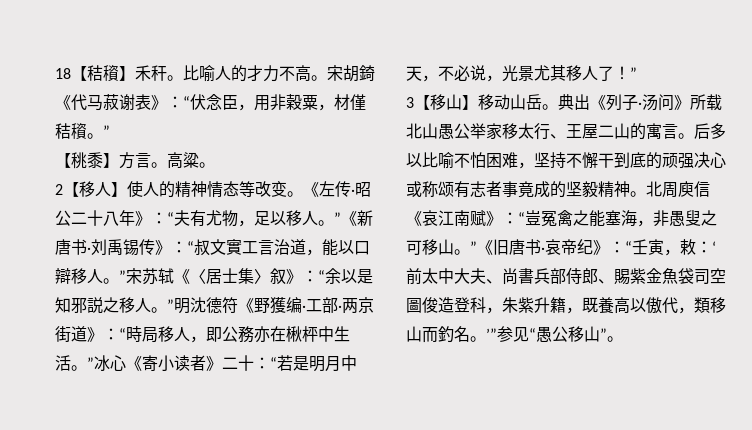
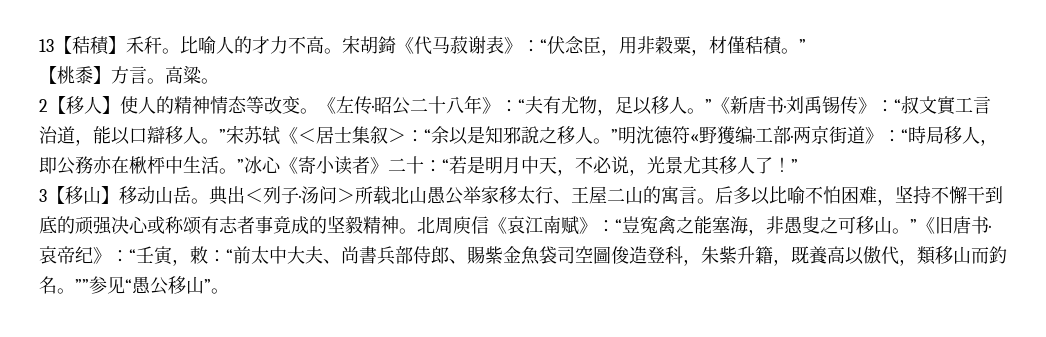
- 18【秸䆅】禾秆。
+ 13【秸積】禾秆。
- 宋胡錡《代马菽谢表》：“伏念臣，用非穀粟，材僅秸䆅。”
+ 宋胡錡《代马菽谢表》：“伏念臣，用非穀粟，材僅秸積。”
- 【䄻黍】方言。
+ 【桃黍】方言。
- “叔文實工言治道，能以口辯移人。”宋苏轼《〈居士集〉叙》：
+ “叔文實工言治道，能以口辯移人。”宋苏轼《＜居士集叙＞：
- “余以是知邪説之移人。”明沈德符《野獲编·工部·两京街道》：
+ “余以是知邪說之移人。”明沈德符«野獲编·工部·两京街道》：
- 典出《列子·汤问》所载北山愚公举家移太行、王屋二山的寓言。
+ 典出＜列子·汤问＞所载北山愚公举家移太行、王屋二山的寓言。
- 北周庾信《哀江南赋》：“豈冤禽之能塞海，非愚叟之可移山。”《旧唐书·哀帝纪》：“壬寅，敕：‘前太中大夫、尚書兵部侍郎、賜紫金魚袋司空圖俊造登科，朱紫升籍，既養高以傲代，類移山而釣名。’”参见“愚公移山”。
+ 北周庾信《哀江南赋》：“豈寃禽之能塞海，非愚叟之可移山。”《旧唐书·哀帝纪》：“壬寅，敕：“前太中大夫、尚書兵部侍郎、賜紫金魚袋司空圖俊造登科，朱紫升籍，既養高以傲代，類移山而釣名。””参见“愚公移山”。

